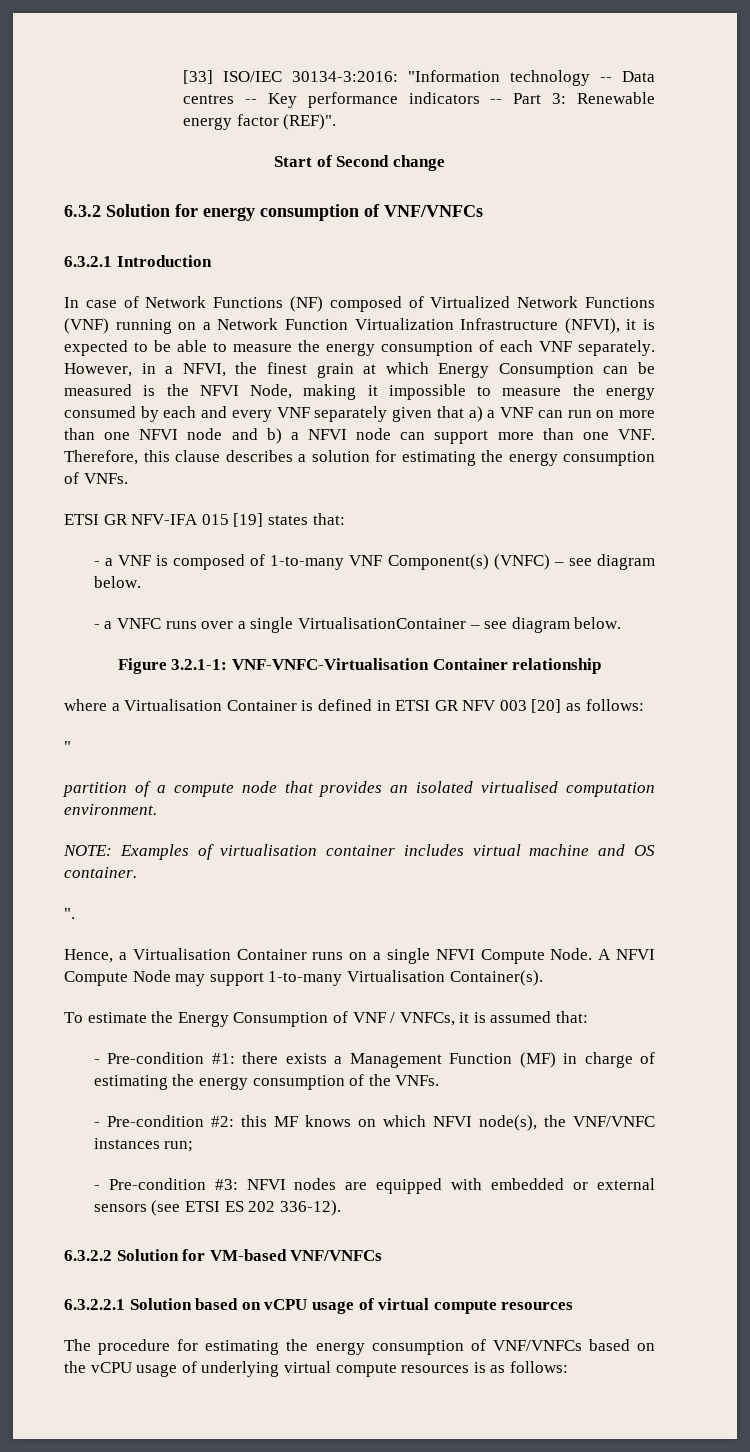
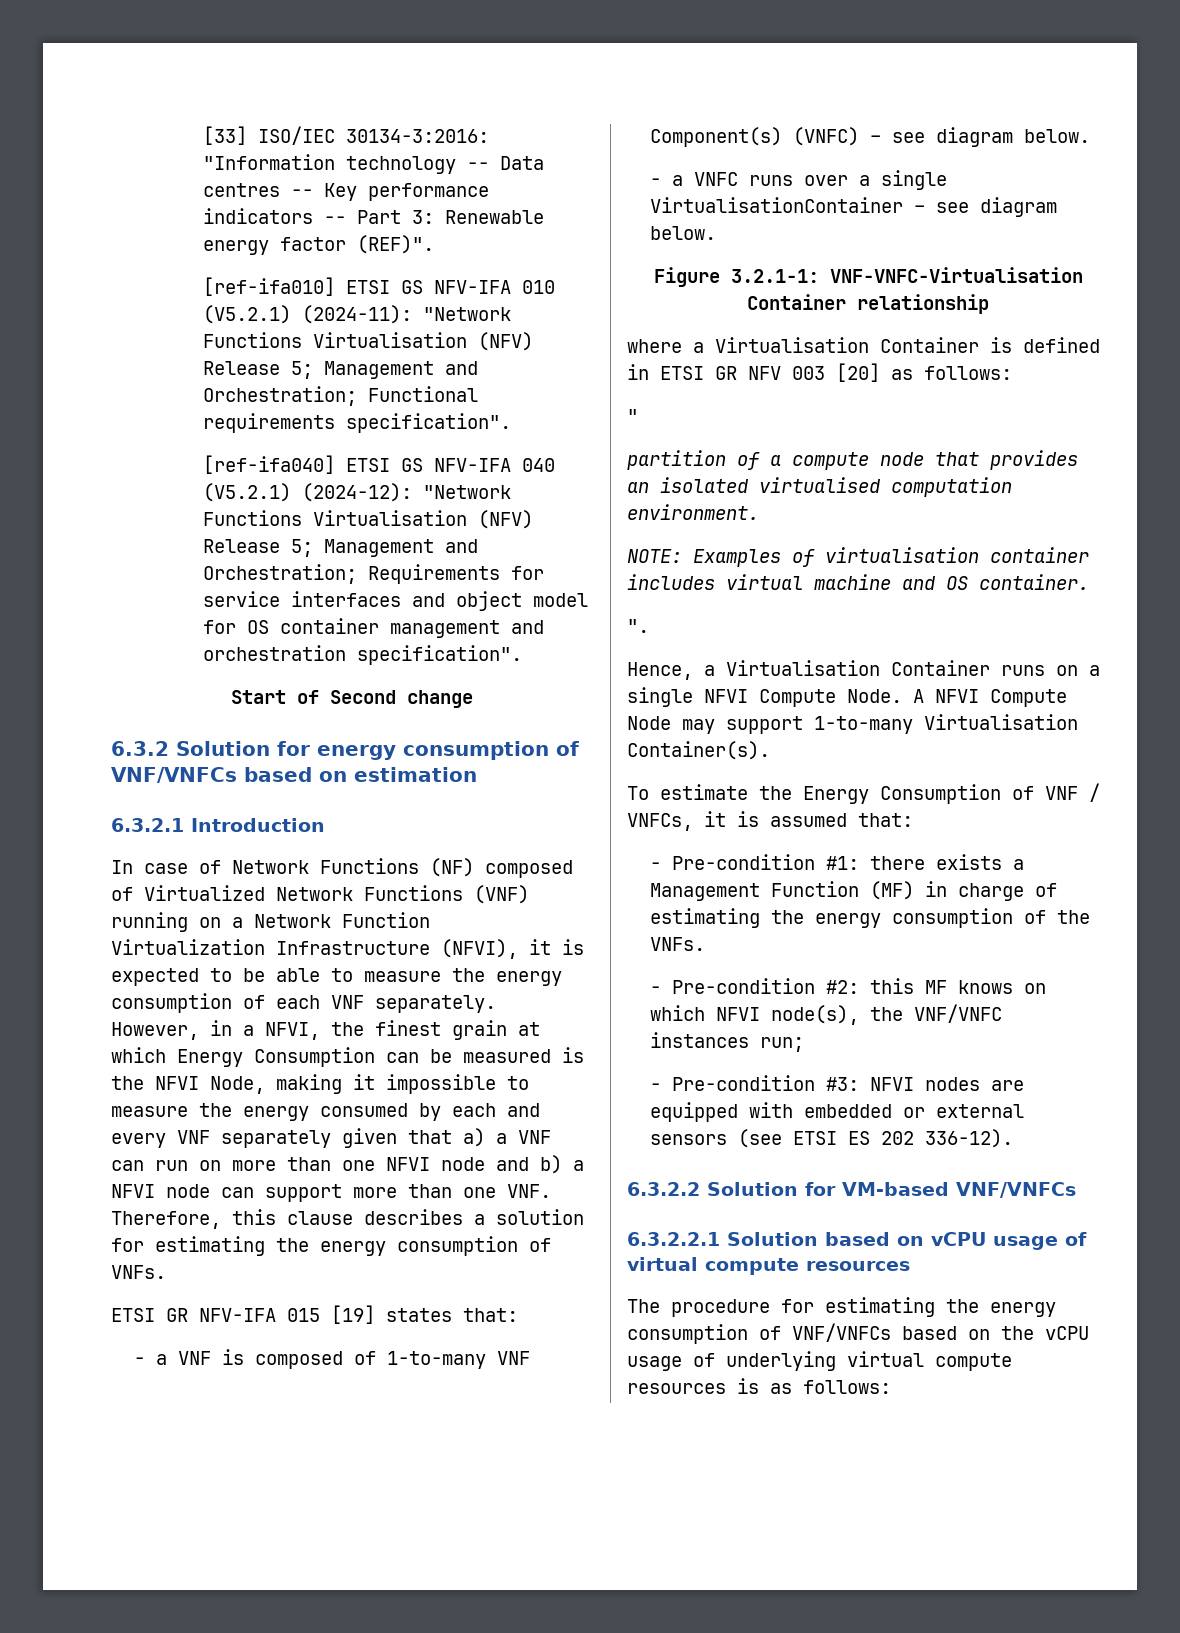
+ [ref-ifa010] ETSI GS NFV-IFA 010 (V5.2.1) (2024-11): "Network Functions Virtualisation (NFV) Release 5; Management and Orchestration; Functional requirements specification".
+ [ref-ifa040] ETSI GS NFV-IFA 040 (V5.2.1) (2024-12): "Network Functions Virtualisation (NFV) Release 5; Management and Orchestration; Requirements for service interfaces and object model for OS container management and orchestration specification".
- 6.3.2 Solution for energy consumption of VNF/VNFCs
+ 6.3.2 Solution for energy consumption of VNF/VNFCs based on estimation

